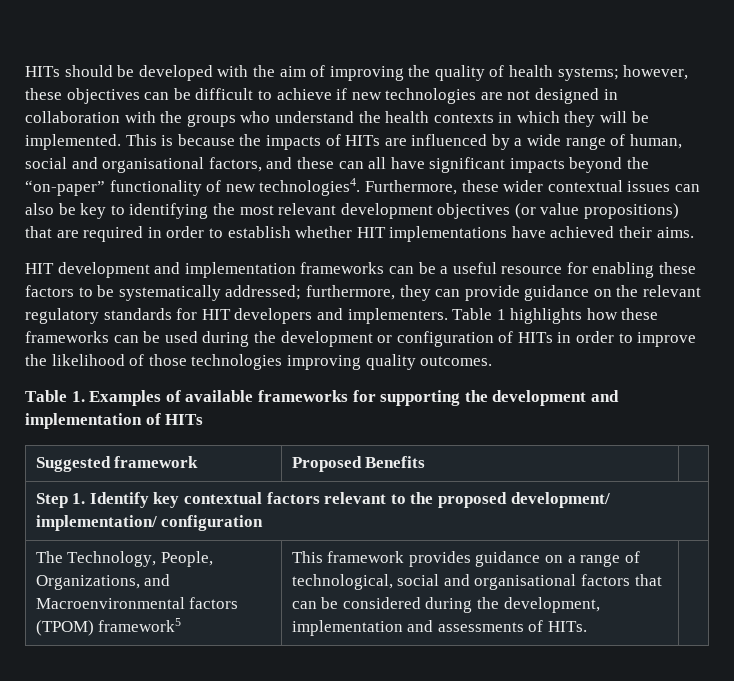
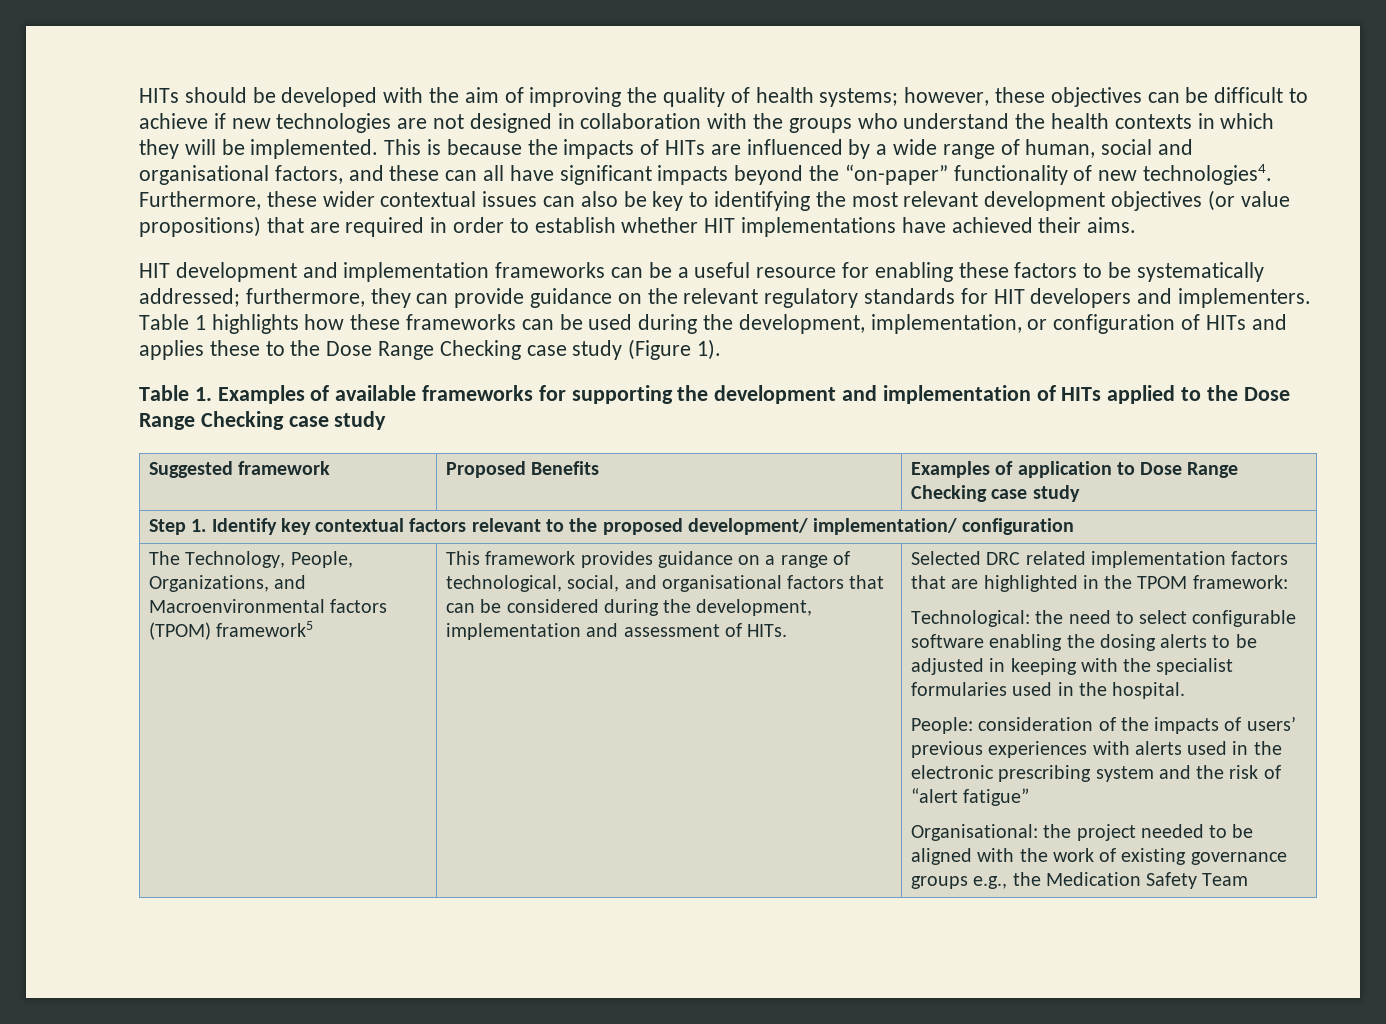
- Table 1 highlights how these frameworks can be used during the development or configuration of HITs in order to improve the likelihood of those technologies improving quality outcomes.
+ Table 1 highlights how these frameworks can be used during the development, implementation, or configuration of HITs and applies these to the Dose Range Checking case study (Figure 1).
- Table 1. Examples of available frameworks for supporting the development and implementation of HITs
- Suggested framework | Proposed Benefits |
+ Table 1. Examples of available frameworks for supporting the development and implementation of HITs applied to the Dose Range Checking case study
+ Suggested framework | Proposed Benefits | Examples of application to Dose Range Checking case study
- This framework provides guidance on a range of technological, social and organisational factors that can be considered during the development, implementation and assessments of HITs.
+ This framework provides guidance on a range of technological, social, and organisational factors that can be considered during the development, implementation and assessment of HITs.
+ Selected DRC related implementation factors that are highlighted in the TPOM framework:
+ Technological: the need to select configurable software enabling the dosing alerts to be adjusted in keeping with the specialist formularies used in the hospital.
+ People: consideration of the impacts of users’ previous experiences with alerts used in the electronic prescribing system and the risk of “alert fatigue”
+ Organisational: the project needed to be aligned with the work of existing governance groups e.g., the Medication Safety Team

